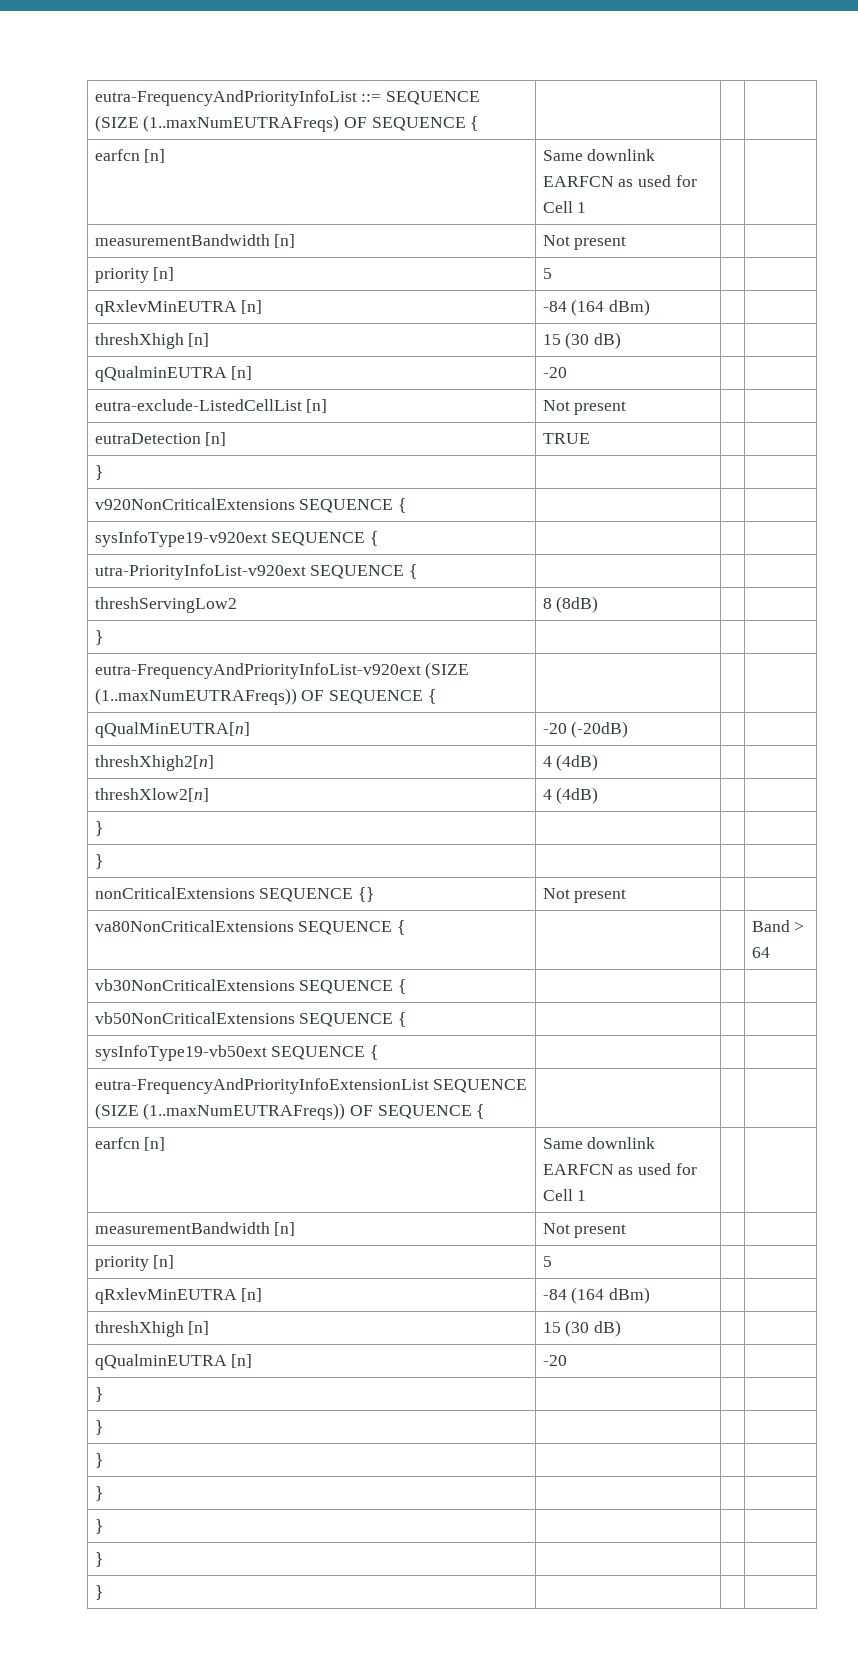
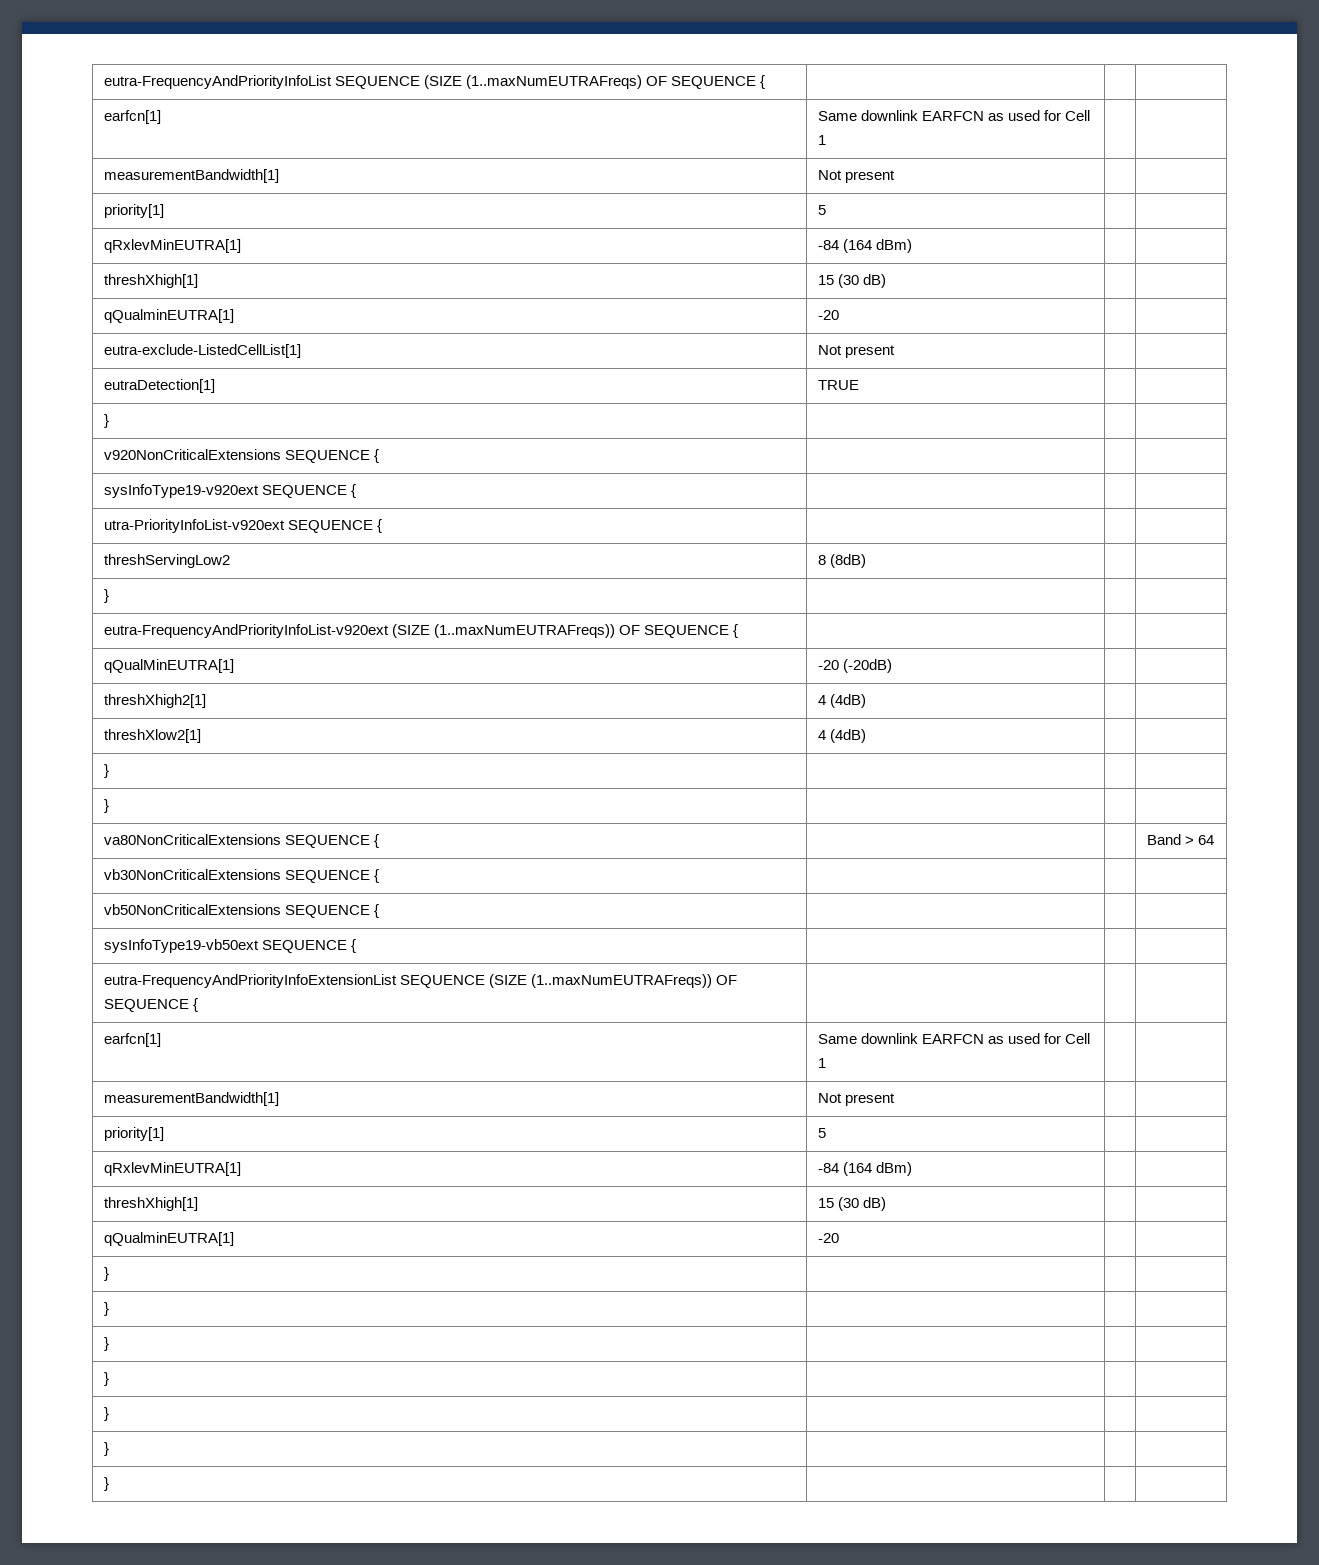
- eutra-FrequencyAndPriorityInfoList ::= SEQUENCE (SIZE (1..maxNumEUTRAFreqs) OF SEQUENCE { | | |
- earfcn [n] | Same downlink EARFCN as used for Cell 1 | |
- measurementBandwidth [n] | Not present | |
- priority [n] | 5 | |
- qRxlevMinEUTRA [n] | -84 (164 dBm) | |
- threshXhigh [n] | 15 (30 dB) | |
- qQualminEUTRA [n] | -20 | |
- eutra-exclude-ListedCellList [n] | Not present | |
- eutraDetection [n] | TRUE | |
+ eutra-FrequencyAndPriorityInfoList SEQUENCE (SIZE (1..maxNumEUTRAFreqs) OF SEQUENCE { | | |
+ earfcn[1] | Same downlink EARFCN as used for Cell 1 | |
+ measurementBandwidth[1] | Not present | |
+ priority[1] | 5 | |
+ qRxlevMinEUTRA[1] | -84 (164 dBm) | |
+ threshXhigh[1] | 15 (30 dB) | |
+ qQualminEUTRA[1] | -20 | |
+ eutra-exclude-ListedCellList[1] | Not present | |
+ eutraDetection[1] | TRUE | |
- qQualMinEUTRA[n] | -20 (-20dB) | |
+ qQualMinEUTRA[1] | -20 (-20dB) | |
- threshXhigh2[n] | 4 (4dB) | |
- threshXlow2[n] | 4 (4dB) | |
+ threshXhigh2[1] | 4 (4dB) | |
+ threshXlow2[1] | 4 (4dB) | |
- nonCriticalExtensions SEQUENCE {} | Not present | |
  eutra-FrequencyAndPriorityInfoExtensionList SEQUENCE (SIZE (1..maxNumEUTRAFreqs)) OF SEQUENCE { | | |
- earfcn [n] | Same downlink EARFCN as used for Cell 1 | |
- measurementBandwidth [n] | Not present | |
- priority [n] | 5 | |
- qRxlevMinEUTRA [n] | -84 (164 dBm) | |
- threshXhigh [n] | 15 (30 dB) | |
- qQualminEUTRA [n] | -20 | |
+ earfcn[1] | Same downlink EARFCN as used for Cell 1 | |
+ measurementBandwidth[1] | Not present | |
+ priority[1] | 5 | |
+ qRxlevMinEUTRA[1] | -84 (164 dBm) | |
+ threshXhigh[1] | 15 (30 dB) | |
+ qQualminEUTRA[1] | -20 | |

